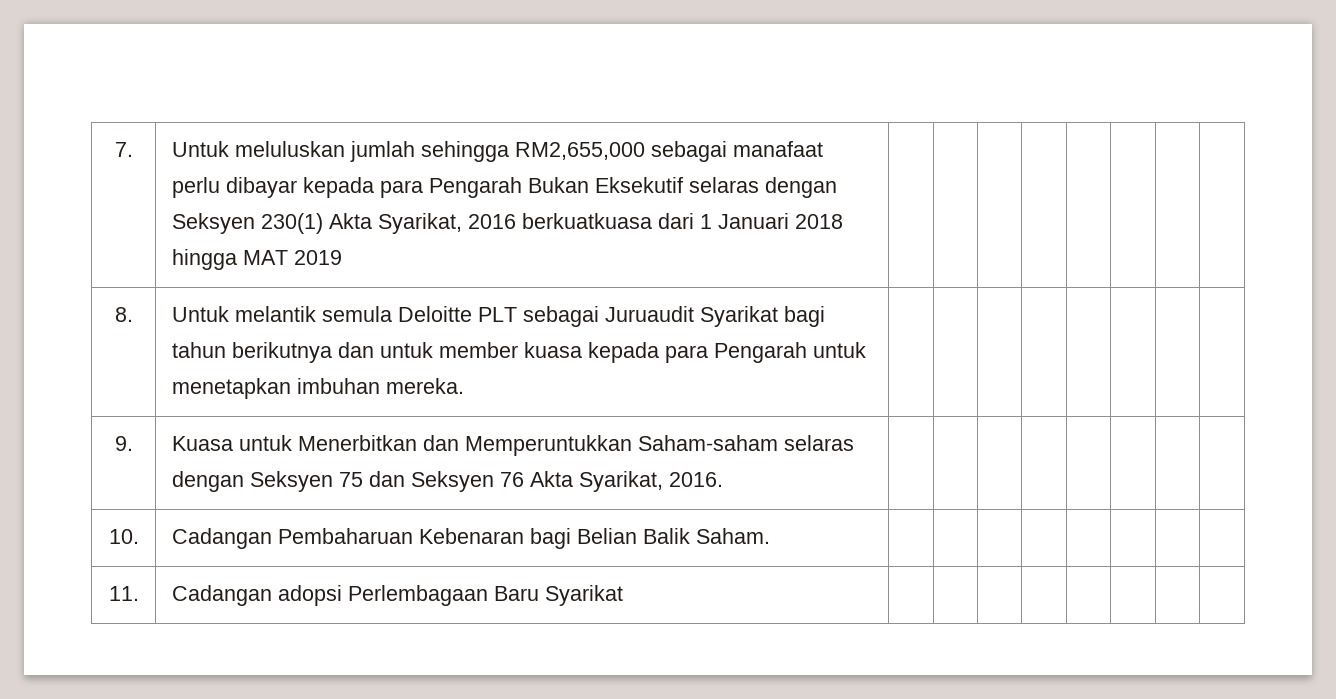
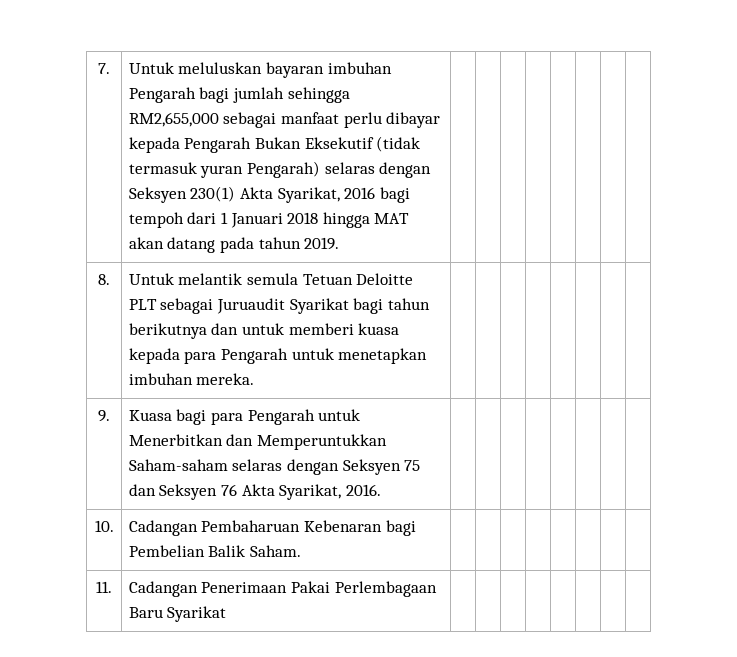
- Untuk meluluskan jumlah sehingga RM2,655,000 sebagai manafaat perlu dibayar kepada para Pengarah Bukan Eksekutif selaras dengan Seksyen 230(1) Akta Syarikat, 2016 berkuatkuasa dari 1 Januari 2018 hingga MAT 2019
+ Untuk meluluskan bayaran imbuhan Pengarah bagi jumlah sehingga RM2,655,000 sebagai manfaat perlu dibayar kepada Pengarah Bukan Eksekutif (tidak termasuk yuran Pengarah) selaras dengan Seksyen 230(1) Akta Syarikat, 2016 bagi tempoh dari 1 Januari 2018 hingga MAT akan datang pada tahun 2019.
- 8. | Untuk melantik semula Deloitte PLT sebagai Juruaudit Syarikat bagi tahun berikutnya dan untuk member kuasa kepada para Pengarah untuk menetapkan imbuhan mereka. | | | | | | | |
+ 8. | Untuk melantik semula Tetuan Deloitte PLT sebagai Juruaudit Syarikat bagi tahun berikutnya dan untuk memberi kuasa kepada para Pengarah untuk menetapkan imbuhan mereka. | | | | | | | |
- 9. | Kuasa untuk Menerbitkan dan Memperuntukkan Saham-saham selaras dengan Seksyen 75 dan Seksyen 76 Akta Syarikat, 2016. | | | | | | | |
+ 9. | Kuasa bagi para Pengarah untuk Menerbitkan dan Memperuntukkan Saham-saham selaras dengan Seksyen 75 dan Seksyen 76 Akta Syarikat, 2016. | | | | | | | |
- 10. | Cadangan Pembaharuan Kebenaran bagi Belian Balik Saham. | | | | | | | |
+ 10. | Cadangan Pembaharuan Kebenaran bagi Pembelian Balik Saham. | | | | | | | |
- 11. | Cadangan adopsi Perlembagaan Baru Syarikat | | | | | | | |
+ 11. | Cadangan Penerimaan Pakai Perlembagaan Baru Syarikat | | | | | | | |

